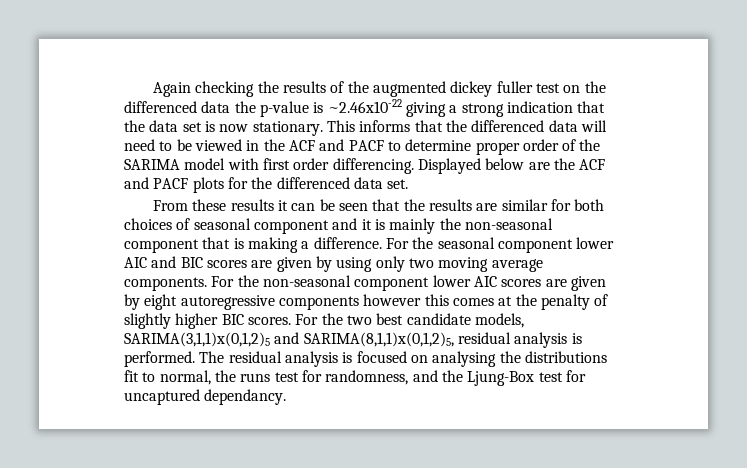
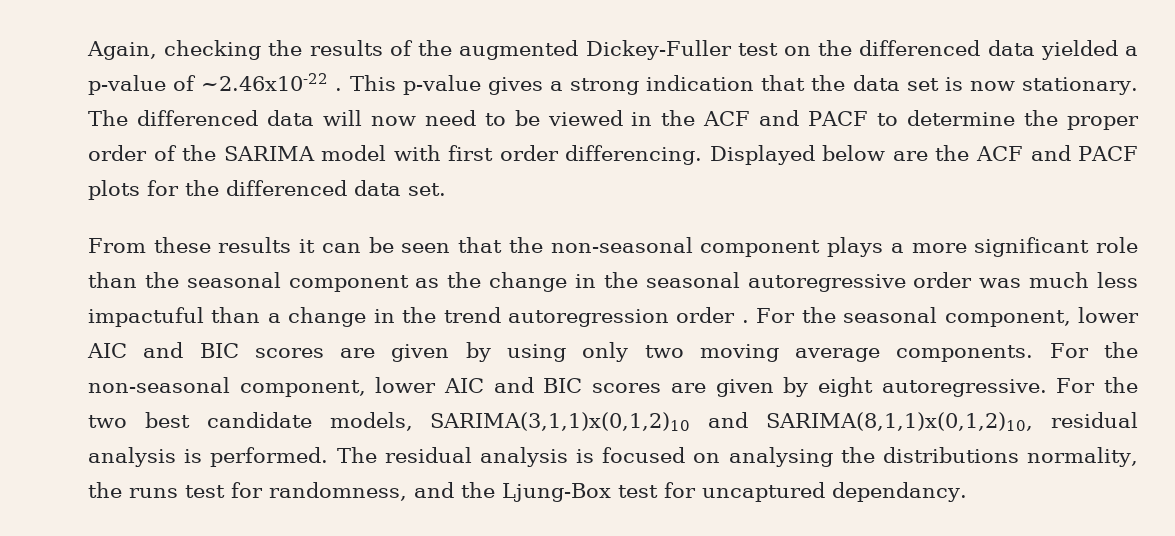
- Again checking the results of the augmented dickey fuller test on the differenced data the p-value is ~2.46x10-22 giving a strong indication that the data set is now stationary.
+ Again, checking the results of the augmented Dickey-Fuller test on the differenced data yielded a p-value of ~2.46x10-22 . This p-value gives a strong indication that the data set is now stationary.
- This informs that the differenced data will need to be viewed in the ACF and PACF to determine proper order of the SARIMA model with first order differencing.
+ The differenced data will now need to be viewed in the ACF and PACF to determine the proper order of the SARIMA model with first order differencing.
- From these results it can be seen that the results are similar for both choices of seasonal component and it is mainly the non-seasonal component that is making a difference.
+ From these results it can be seen that the non-seasonal component plays a more significant role than the seasonal component as the change in the seasonal autoregressive order was much less impactuful than a change in the trend autoregression order .
- For the seasonal component lower AIC and BIC scores are given by using only two moving average components.
+ For the seasonal component, lower AIC and BIC scores are given by using only two moving average components.
- For the non-seasonal component lower AIC scores are given by eight autoregressive components however this comes at the penalty of slightly higher BIC scores.
+ For the non-seasonal component, lower AIC and BIC scores are given by eight autoregressive.
- For the two best candidate models, SARIMA(3,1,1)x(0,1,2)5 and SARIMA(8,1,1)x(0,1,2)5, residual analysis is performed.
+ For the two best candidate models, SARIMA(3,1,1)x(0,1,2)10 and SARIMA(8,1,1)x(0,1,2)10, residual analysis is performed.
- The residual analysis is focused on analysing the distributions fit to normal, the runs test for randomness, and the Ljung-Box test for uncaptured dependancy.
+ The residual analysis is focused on analysing the distributions normality, the runs test for randomness, and the Ljung-Box test for uncaptured dependancy.

